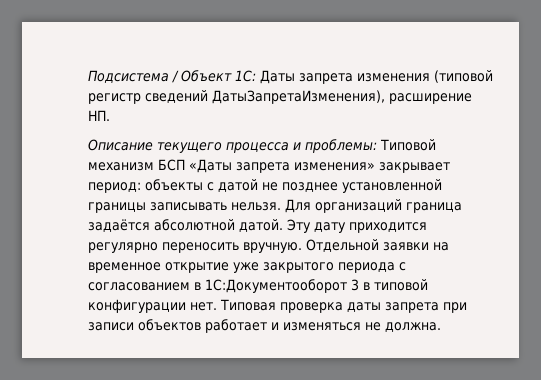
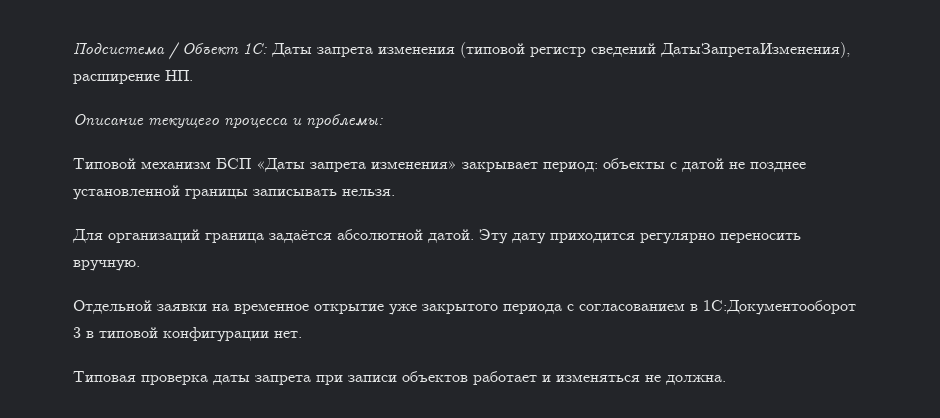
- Описание текущего процесса и проблемы: Типовой механизм БСП «Даты запрета изменения» закрывает период: объекты с датой не позднее установленной границы записывать нельзя. Для организаций граница задаётся абсолютной датой.
+ Описание текущего процесса и проблемы:
+ Типовой механизм БСП «Даты запрета изменения» закрывает период: объекты с датой не позднее установленной границы записывать нельзя.
+ Для организаций граница задаётся абсолютной датой.
- Эту дату приходится регулярно переносить вручную. Отдельной заявки на временное открытие уже закрытого периода с согласованием в 1С:Документооборот 3 в типовой конфигурации нет. Типовая проверка даты запрета при записи объектов работает и изменяться не должна.
+ Эту дату приходится регулярно переносить вручную.
+ Отдельной заявки на временное открытие уже закрытого периода с согласованием в 1С:Документооборот 3 в типовой конфигурации нет.
+ Типовая проверка даты запрета при записи объектов работает и изменяться не должна.

